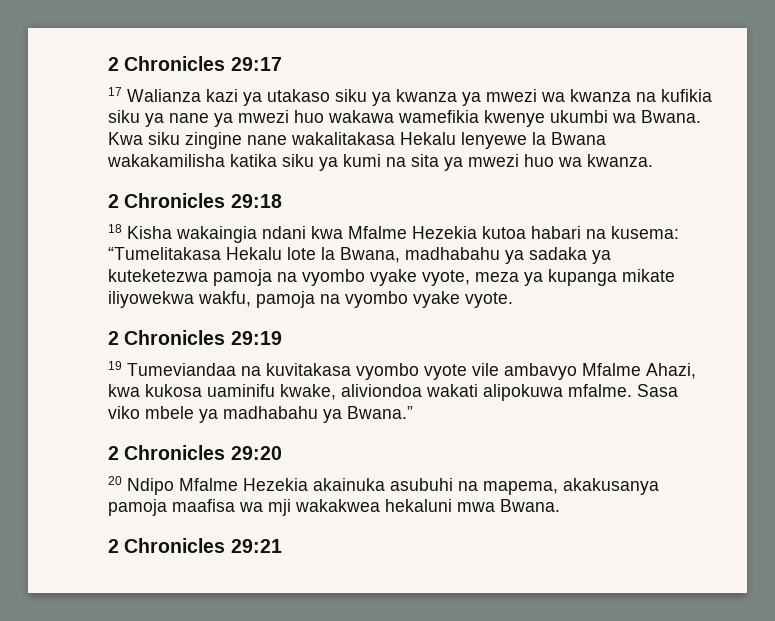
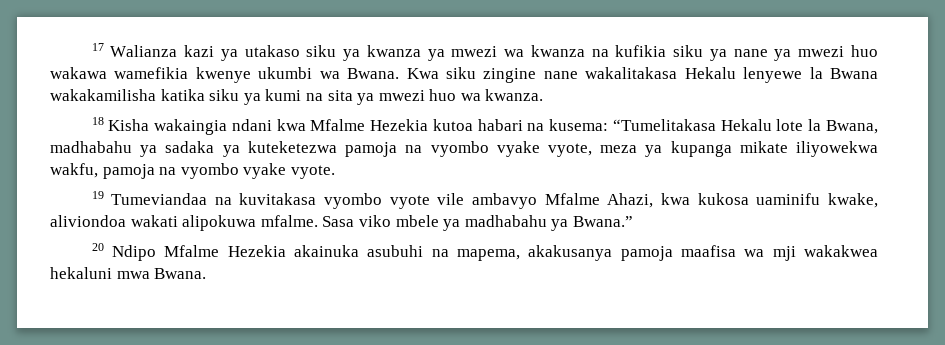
- 2 Chronicles 29:17
- 2 Chronicles 29:18
- 2 Chronicles 29:19
- 2 Chronicles 29:20
- 2 Chronicles 29:21

